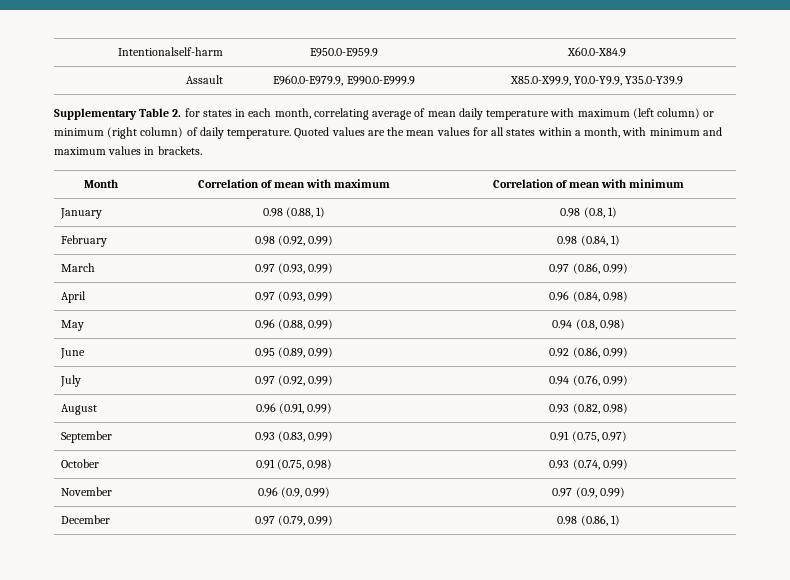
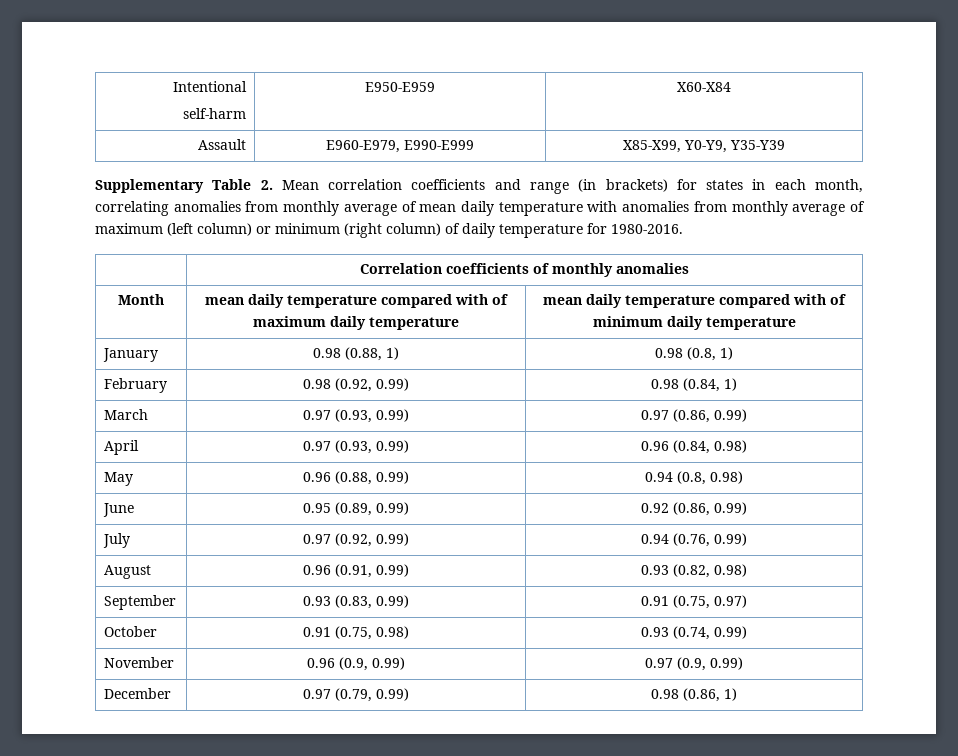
- Intentionalself-harm | E950.0-E959.9 | X60.0-X84.9
- Assault | E960.0-E979.9, E990.0-E999.9 | X85.0-X99.9, Y0.0-Y9.9, Y35.0-Y39.9
- Supplementary Table 2. for states in each month, correlating average of mean daily temperature with maximum (left column) or minimum (right column) of daily temperature. Quoted values are the mean values for all states within a month, with minimum and maximum values in brackets.
- Month | Correlation of mean with maximum | Correlation of mean with minimum
+ Intentional
+ self-harm | E950-E959 | X60-X84
+ Assault | E960-E979, E990-E999 | X85-X99, Y0-Y9, Y35-Y39
+ Supplementary Table 2. Mean correlation coefficients and range (in brackets) for states in each month, correlating anomalies from monthly average of mean daily temperature with anomalies from monthly average of maximum (left column) or minimum (right column) of daily temperature for 1980-2016.
+ | Correlation coefficients of monthly anomalies
+ Month | mean daily temperature compared with of maximum daily temperature | mean daily temperature compared with of minimum daily temperature

